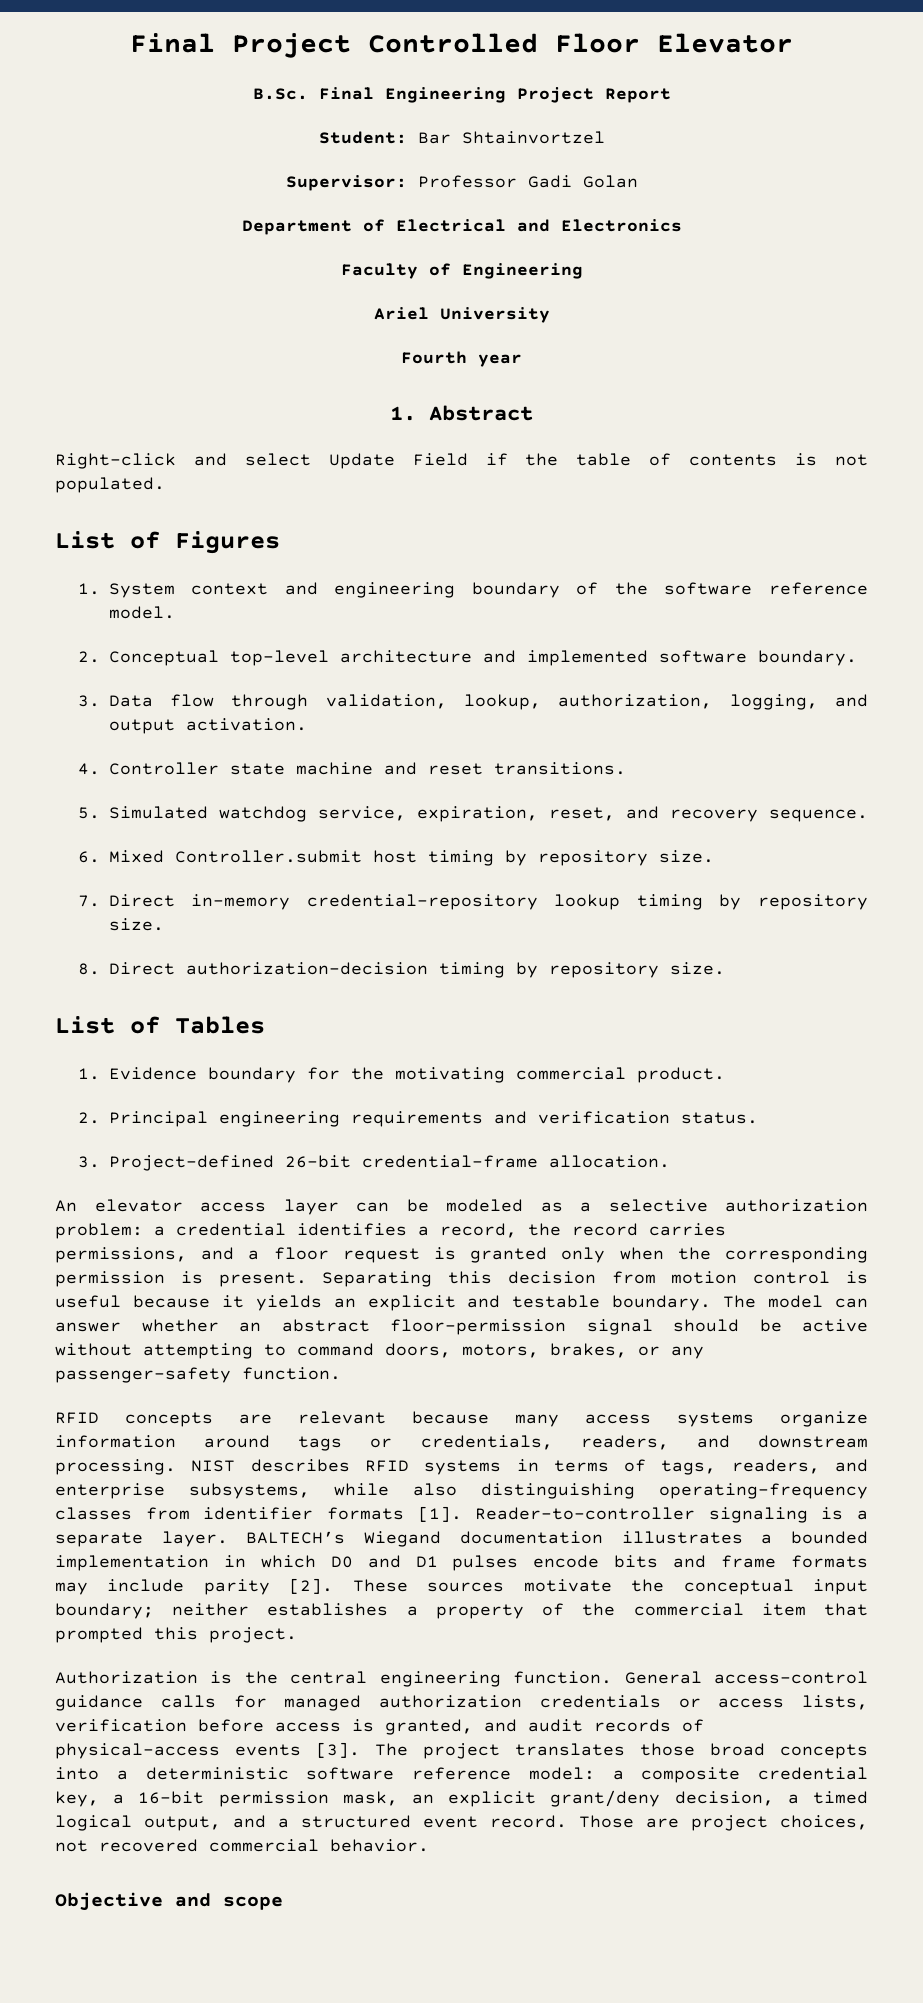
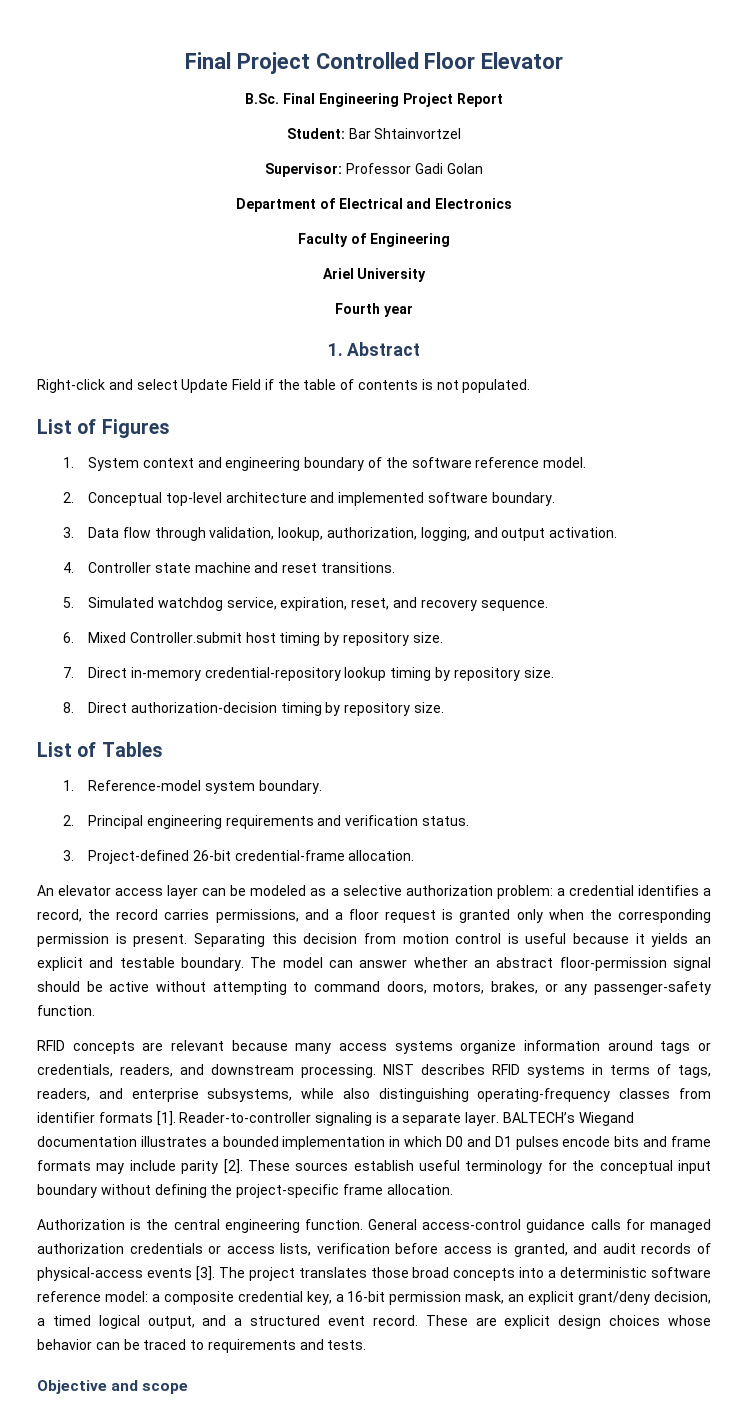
- 1. Evidence boundary for the motivating commercial product.
+ 1. Reference-model system boundary.
- These sources motivate the conceptual input boundary; neither establishes a property of the commercial item that prompted this project.
+ These sources establish useful terminology for the conceptual input boundary without defining the project-specific frame allocation.
- Those are project choices, not recovered commercial behavior.
+ These are explicit design choices whose behavior can be traced to requirements and tests.

